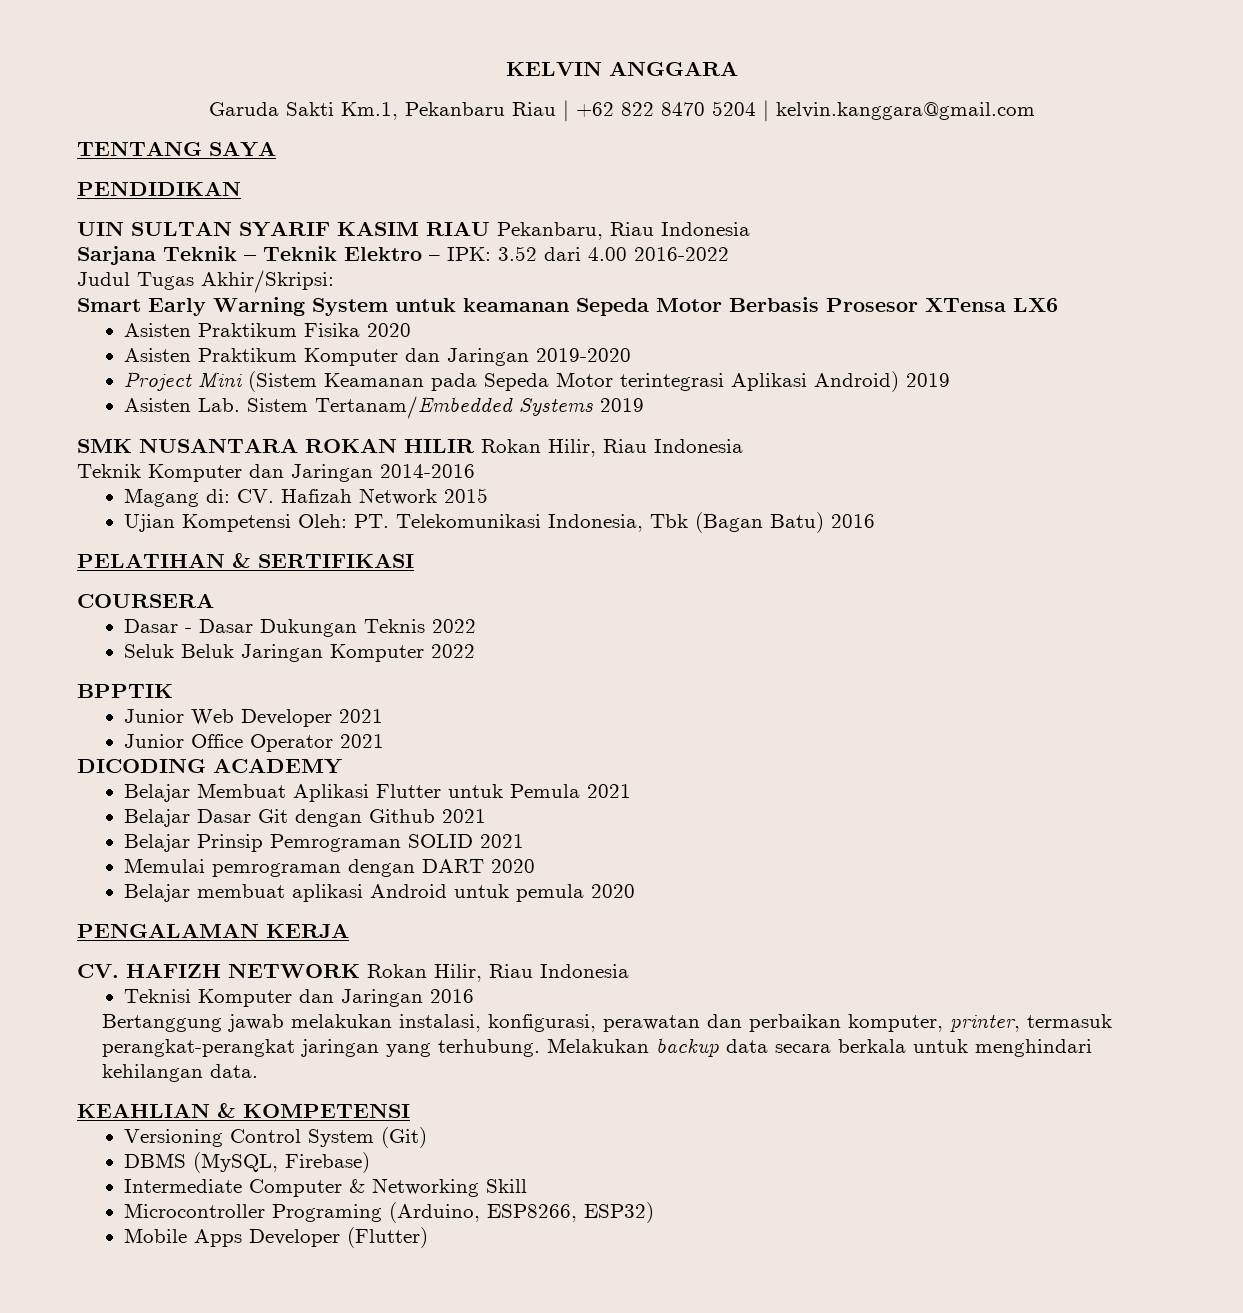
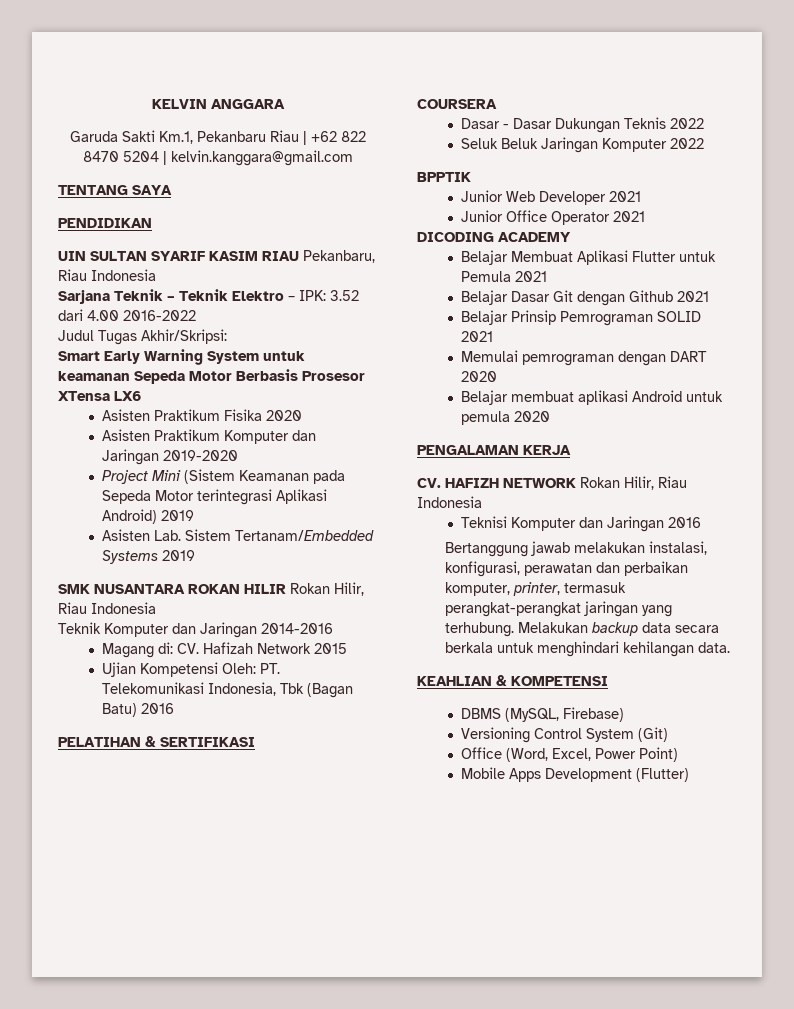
+ DBMS (MySQL, Firebase)
- DBMS (MySQL, Firebase)
- Intermediate Computer & Networking Skill
- Microcontroller Programing (Arduino, ESP8266, ESP32)
+ Office (Word, Excel, Power Point)
- Mobile Apps Developer (Flutter)
+ Mobile Apps Development (Flutter)

